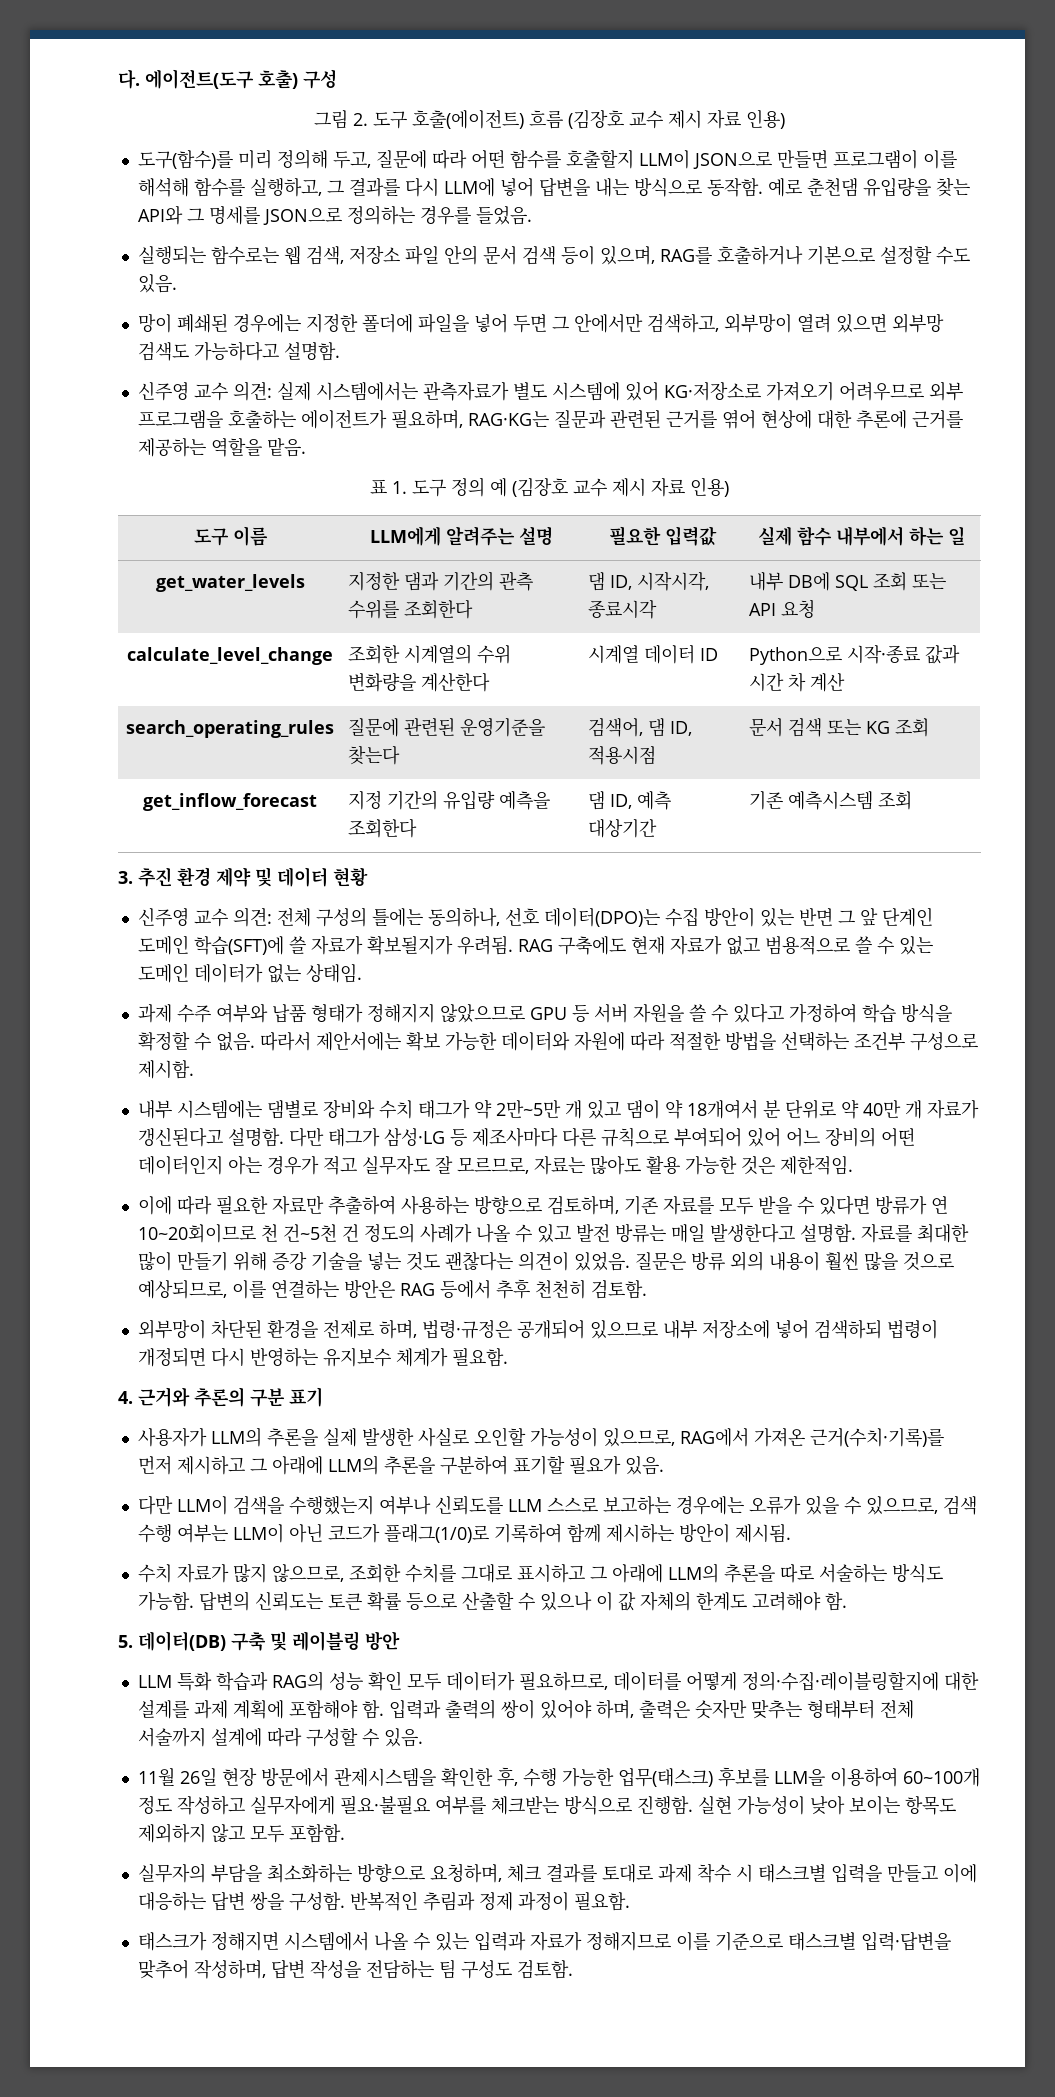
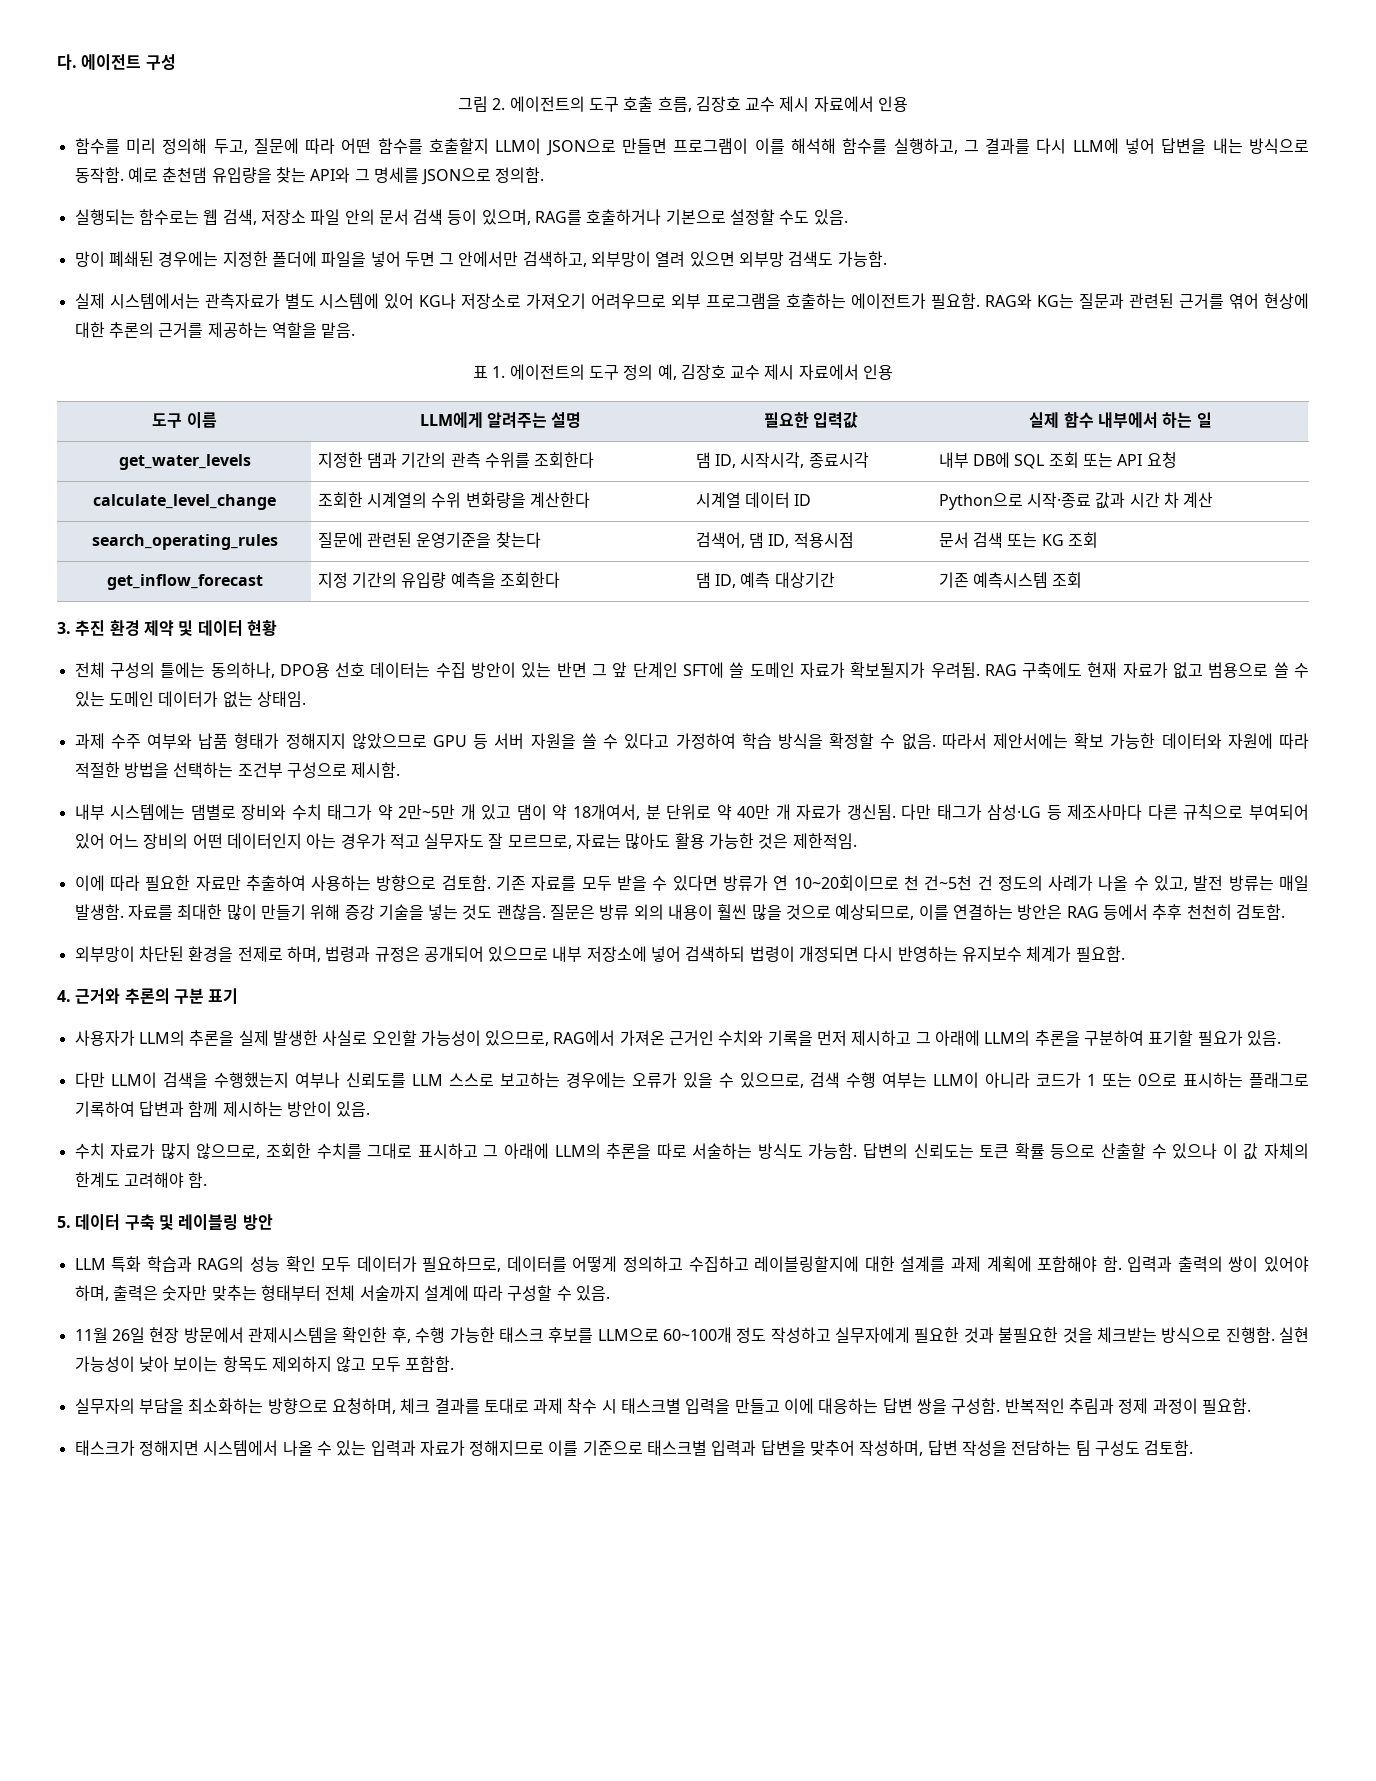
- 에이전트(도구 호출) 구성
+ 에이전트 구성
- 그림 2. 도구 호출(에이전트) 흐름 (김장호 교수 제시 자료 인용)
- 도구(함수)를 미리 정의해 두고, 질문에 따라 어떤 함수를 호출할지 LLM이 JSON으로 만들면 프로그램이 이를 해석해 함수를 실행하고, 그 결과를 다시 LLM에 넣어 답변을 내는 방식으로 동작함.
+ 그림 2. 에이전트의 도구 호출 흐름, 김장호 교수 제시 자료에서 인용
+ 함수를 미리 정의해 두고, 질문에 따라 어떤 함수를 호출할지 LLM이 JSON으로 만들면 프로그램이 이를 해석해 함수를 실행하고, 그 결과를 다시 LLM에 넣어 답변을 내는 방식으로 동작함.
- 예로 춘천댐 유입량을 찾는 API와 그 명세를 JSON으로 정의하는 경우를 들었음.
+ 예로 춘천댐 유입량을 찾는 API와 그 명세를 JSON으로 정의함.
- 망이 폐쇄된 경우에는 지정한 폴더에 파일을 넣어 두면 그 안에서만 검색하고, 외부망이 열려 있으면 외부망 검색도 가능하다고 설명함.
- 신주영 교수 의견: 실제 시스템에서는 관측자료가 별도 시스템에 있어 KG·저장소로 가져오기 어려우므로 외부 프로그램을 호출하는 에이전트가 필요하며, RAG·KG는 질문과 관련된 근거를 엮어 현상에 대한 추론에 근거를 제공하는 역할을 맡음.
+ 망이 폐쇄된 경우에는 지정한 폴더에 파일을 넣어 두면 그 안에서만 검색하고, 외부망이 열려 있으면 외부망 검색도 가능함.
+ 실제 시스템에서는 관측자료가 별도 시스템에 있어 KG나 저장소로 가져오기 어려우므로 외부 프로그램을 호출하는 에이전트가 필요함. RAG와 KG는 질문과 관련된 근거를 엮어 현상에 대한 추론의 근거를 제공하는 역할을 맡음.
- 표 1. 도구 정의 예 (김장호 교수 제시 자료 인용)
+ 표 1. 에이전트의 도구 정의 예, 김장호 교수 제시 자료에서 인용
- 신주영 교수 의견: 전체 구성의 틀에는 동의하나, 선호 데이터(DPO)는 수집 방안이 있는 반면 그 앞 단계인 도메인 학습(SFT)에 쓸 자료가 확보될지가 우려됨.
+ 전체 구성의 틀에는 동의하나, DPO용 선호 데이터는 수집 방안이 있는 반면 그 앞 단계인 SFT에 쓸 도메인 자료가 확보될지가 우려됨.
- RAG 구축에도 현재 자료가 없고 범용적으로 쓸 수 있는 도메인 데이터가 없는 상태임.
+ RAG 구축에도 현재 자료가 없고 범용으로 쓸 수 있는 도메인 데이터가 없는 상태임.
- 내부 시스템에는 댐별로 장비와 수치 태그가 약 2만~5만 개 있고 댐이 약 18개여서 분 단위로 약 40만 개 자료가 갱신된다고 설명함.
+ 내부 시스템에는 댐별로 장비와 수치 태그가 약 2만~5만 개 있고 댐이 약 18개여서, 분 단위로 약 40만 개 자료가 갱신됨.
- 이에 따라 필요한 자료만 추출하여 사용하는 방향으로 검토하며, 기존 자료를 모두 받을 수 있다면 방류가 연 10~20회이므로 천 건~5천 건 정도의 사례가 나올 수 있고 발전 방류는 매일 발생한다고 설명함.
+ 이에 따라 필요한 자료만 추출하여 사용하는 방향으로 검토함. 기존 자료를 모두 받을 수 있다면 방류가 연 10~20회이므로 천 건~5천 건 정도의 사례가 나올 수 있고, 발전 방류는 매일 발생함.
- 자료를 최대한 많이 만들기 위해 증강 기술을 넣는 것도 괜찮다는 의견이 있었음.
+ 자료를 최대한 많이 만들기 위해 증강 기술을 넣는 것도 괜찮음.
- 외부망이 차단된 환경을 전제로 하며, 법령·규정은 공개되어 있으므로 내부 저장소에 넣어 검색하되 법령이 개정되면 다시 반영하는 유지보수 체계가 필요함.
+ 외부망이 차단된 환경을 전제로 하며, 법령과 규정은 공개되어 있으므로 내부 저장소에 넣어 검색하되 법령이 개정되면 다시 반영하는 유지보수 체계가 필요함.
- 사용자가 LLM의 추론을 실제 발생한 사실로 오인할 가능성이 있으므로, RAG에서 가져온 근거(수치·기록)를 먼저 제시하고 그 아래에 LLM의 추론을 구분하여 표기할 필요가 있음.
+ 사용자가 LLM의 추론을 실제 발생한 사실로 오인할 가능성이 있으므로, RAG에서 가져온 근거인 수치와 기록을 먼저 제시하고 그 아래에 LLM의 추론을 구분하여 표기할 필요가 있음.
- 다만 LLM이 검색을 수행했는지 여부나 신뢰도를 LLM 스스로 보고하는 경우에는 오류가 있을 수 있으므로, 검색 수행 여부는 LLM이 아닌 코드가 플래그(1/0)로 기록하여 함께 제시하는 방안이 제시됨.
+ 다만 LLM이 검색을 수행했는지 여부나 신뢰도를 LLM 스스로 보고하는 경우에는 오류가 있을 수 있으므로, 검색 수행 여부는 LLM이 아니라 코드가 1 또는 0으로 표시하는 플래그로 기록하여 답변과 함께 제시하는 방안이 있음.
- 5. 데이터(DB) 구축 및 레이블링 방안
+ 5. 데이터 구축 및 레이블링 방안
- LLM 특화 학습과 RAG의 성능 확인 모두 데이터가 필요하므로, 데이터를 어떻게 정의·수집·레이블링할지에 대한 설계를 과제 계획에 포함해야 함.
+ LLM 특화 학습과 RAG의 성능 확인 모두 데이터가 필요하므로, 데이터를 어떻게 정의하고 수집하고 레이블링할지에 대한 설계를 과제 계획에 포함해야 함.
- 11월 26일 현장 방문에서 관제시스템을 확인한 후, 수행 가능한 업무(태스크) 후보를 LLM을 이용하여 60~100개 정도 작성하고 실무자에게 필요·불필요 여부를 체크받는 방식으로 진행함.
+ 11월 26일 현장 방문에서 관제시스템을 확인한 후, 수행 가능한 태스크 후보를 LLM으로 60~100개 정도 작성하고 실무자에게 필요한 것과 불필요한 것을 체크받는 방식으로 진행함.
- 태스크가 정해지면 시스템에서 나올 수 있는 입력과 자료가 정해지므로 이를 기준으로 태스크별 입력·답변을 맞추어 작성하며, 답변 작성을 전담하는 팀 구성도 검토함.
+ 태스크가 정해지면 시스템에서 나올 수 있는 입력과 자료가 정해지므로 이를 기준으로 태스크별 입력과 답변을 맞추어 작성하며, 답변 작성을 전담하는 팀 구성도 검토함.

